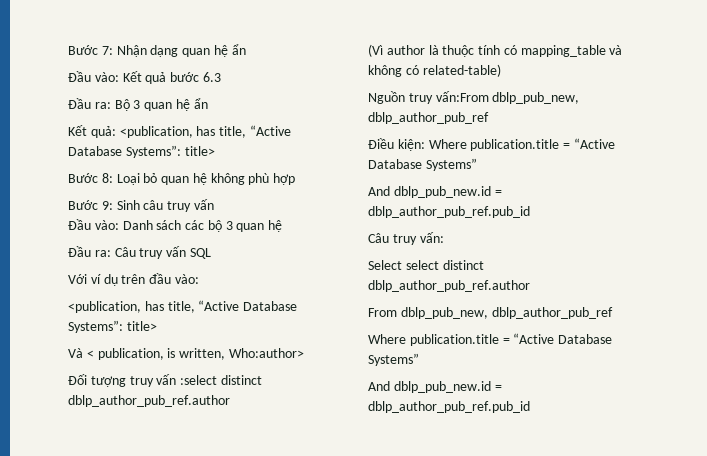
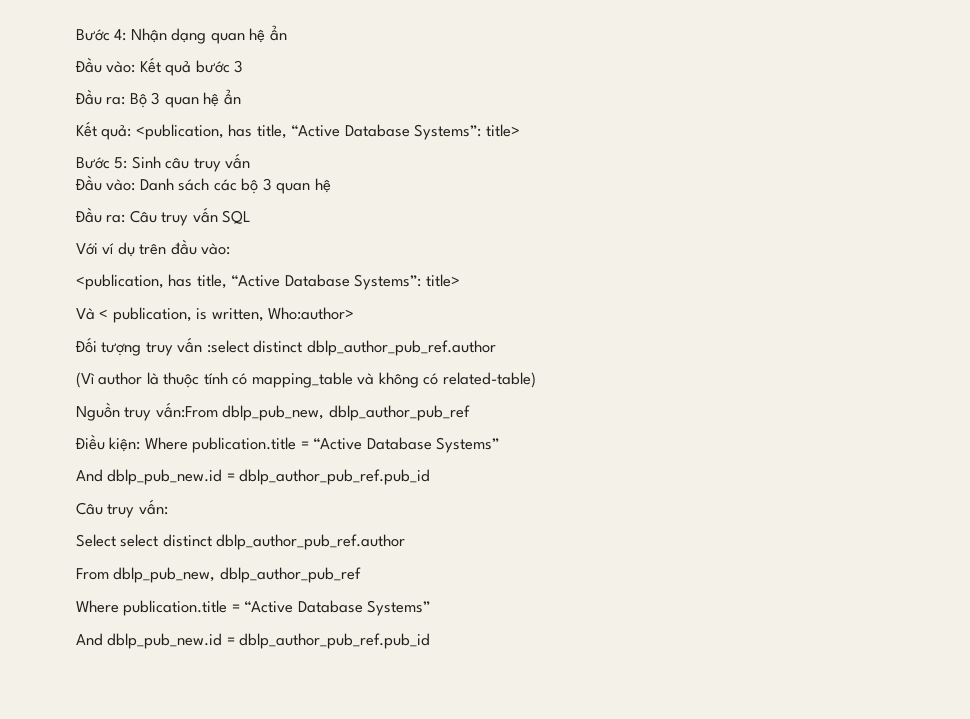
- Bước 7: Nhận dạng quan hệ ẩn
+ Bước 4: Nhận dạng quan hệ ẩn
- Đầu vào: Kết quả bước 6.3
+ Đầu vào: Kết quả bước 3
- Bước 8: Loại bỏ quan hệ không phù hợp
- Bước 9: Sinh câu truy vấn
+ Bước 5: Sinh câu truy vấn

